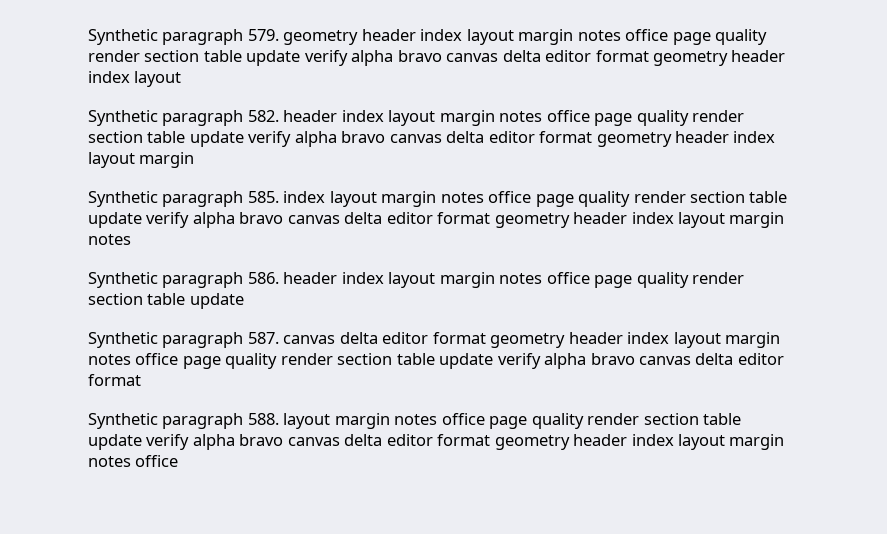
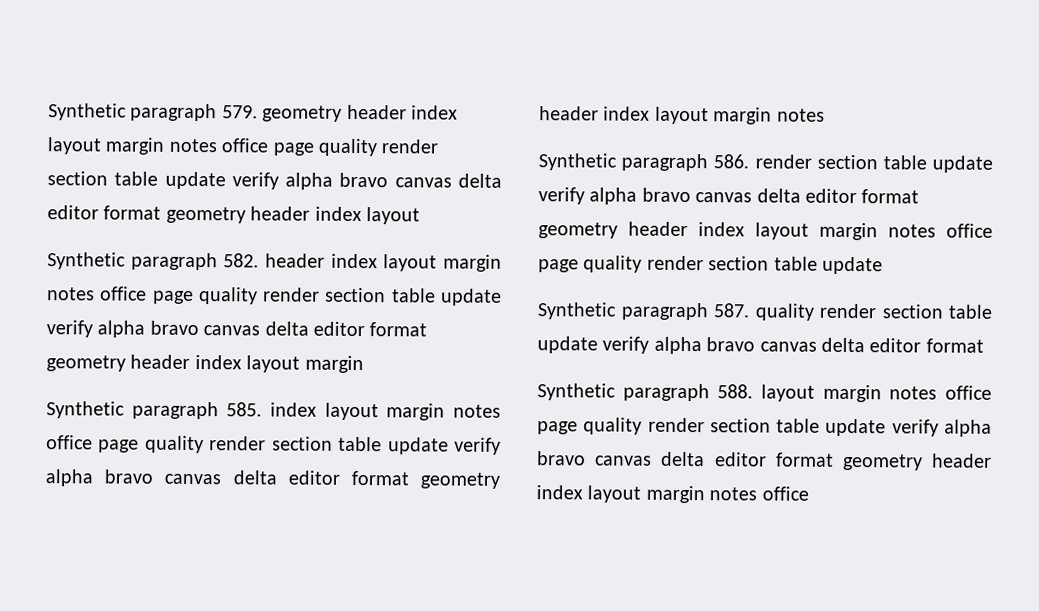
- Synthetic paragraph 586. header index layout margin notes office page quality render section table update
+ Synthetic paragraph 586. render section table update verify alpha bravo canvas delta editor format geometry header index layout margin notes office page quality render section table update
- Synthetic paragraph 587. canvas delta editor format geometry header index layout margin notes office page quality render section table update verify alpha bravo canvas delta editor format
+ Synthetic paragraph 587. quality render section table update verify alpha bravo canvas delta editor format

